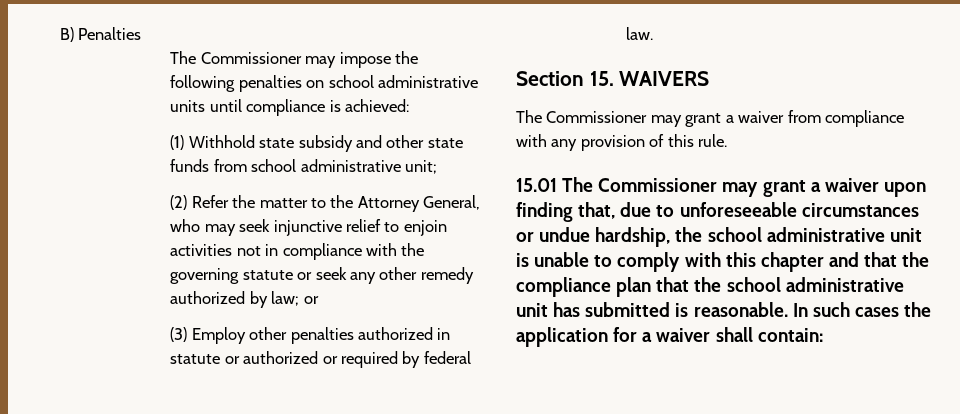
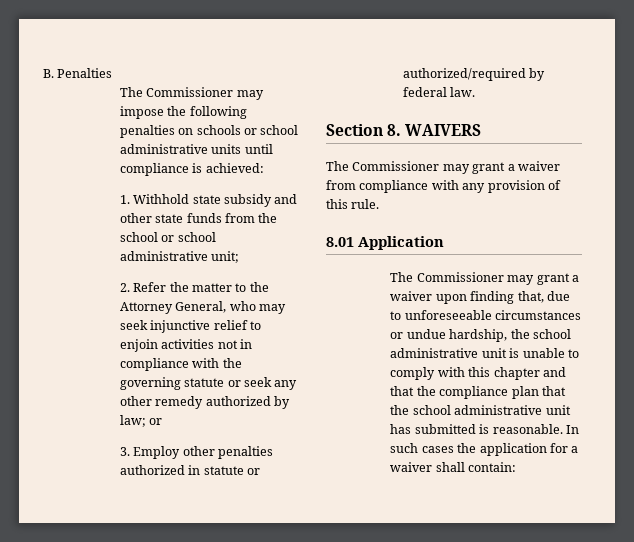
- B) Penalties
+ B. Penalties
- The Commissioner may impose the following penalties on school administrative units until compliance is achieved:
+ The Commissioner may impose the following penalties on schools or school administrative units until compliance is achieved:
- (1) Withhold state subsidy and other state funds from school administrative unit;
+ 1. Withhold state subsidy and other state funds from the school or school administrative unit;
- (2) Refer the matter to the Attorney General, who may seek injunctive relief to enjoin activities not in compliance with the governing statute or seek any other remedy authorized by law; or
+ 2. Refer the matter to the Attorney General, who may seek injunctive relief to enjoin activities not in compliance with the governing statute or seek any other remedy authorized by law; or
- (3) Employ other penalties authorized in statute or authorized or required by federal law.
+ 3. Employ other penalties authorized in statute or authorized/required by federal law.
- Section 15. WAIVERS
+ Section 8. WAIVERS
- 15.01 The Commissioner may grant a waiver upon finding that, due to unforeseeable circumstances or undue hardship, the school administrative unit is unable to comply with this chapter and that the compliance plan that the school administrative unit has submitted is reasonable.
+ 8.01 Application
+ The Commissioner may grant a waiver upon finding that, due to unforeseeable circumstances or undue hardship, the school administrative unit is unable to comply with this chapter and that the compliance plan that the school administrative unit has submitted is reasonable.

